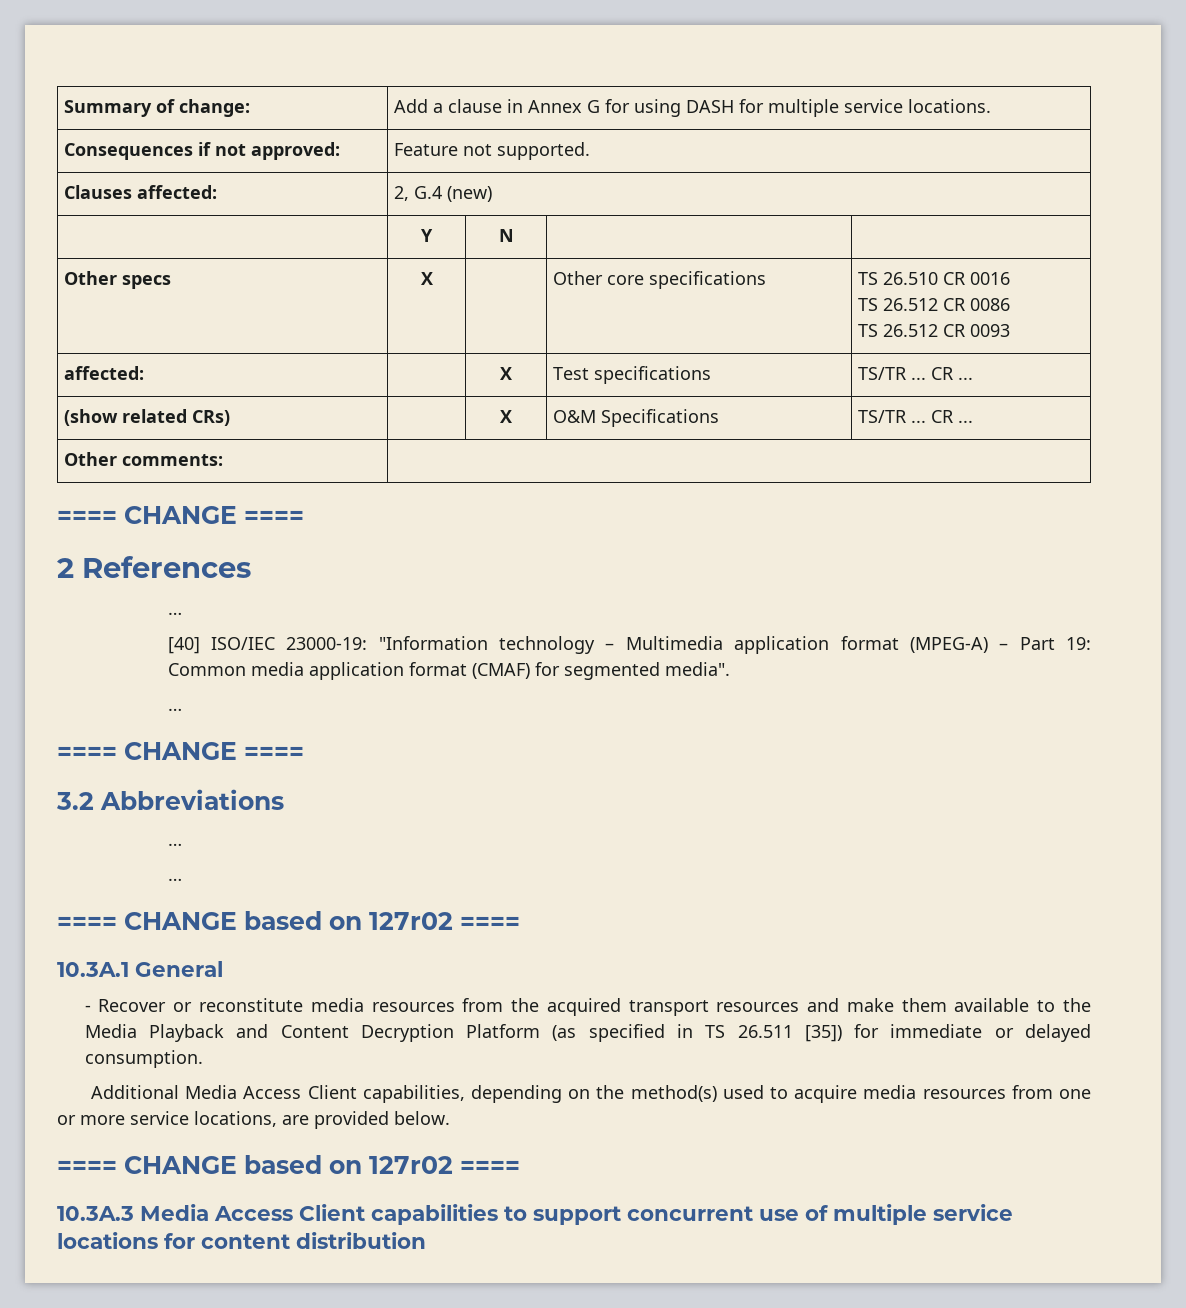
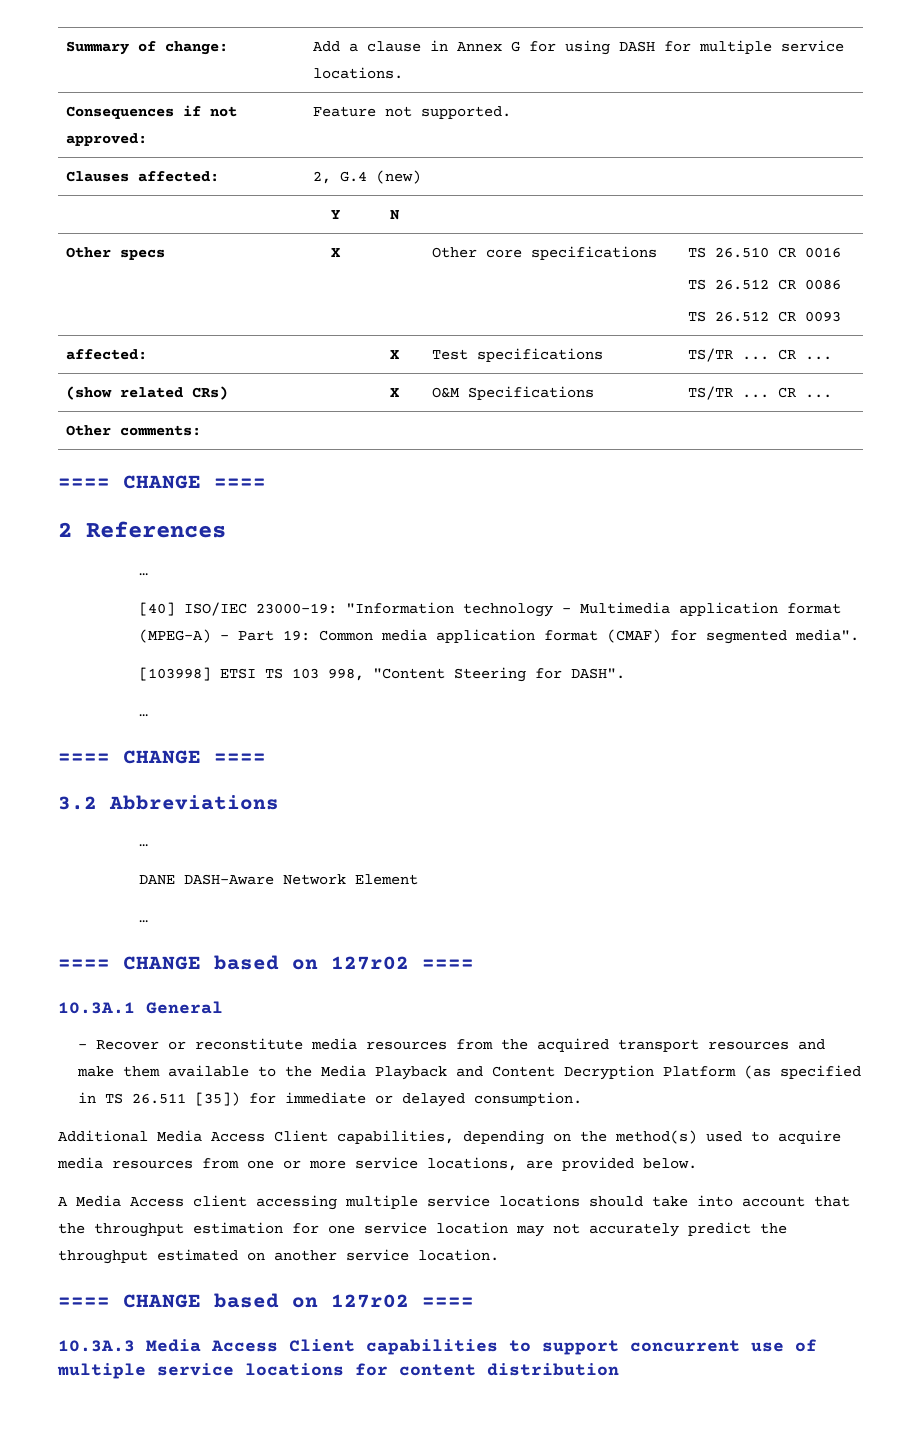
+ [103998] ETSI TS 103 998, "Content Steering for DASH".
+ DANE DASH-Aware Network Element
+ A Media Access client accessing multiple service locations should take into account that the throughput estimation for one service location may not accurately predict the throughput estimated on another service location.

